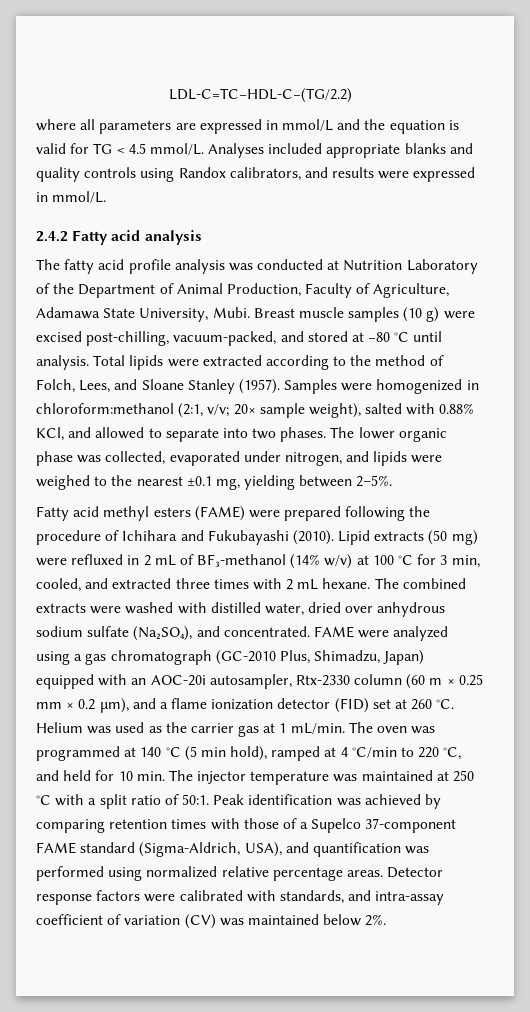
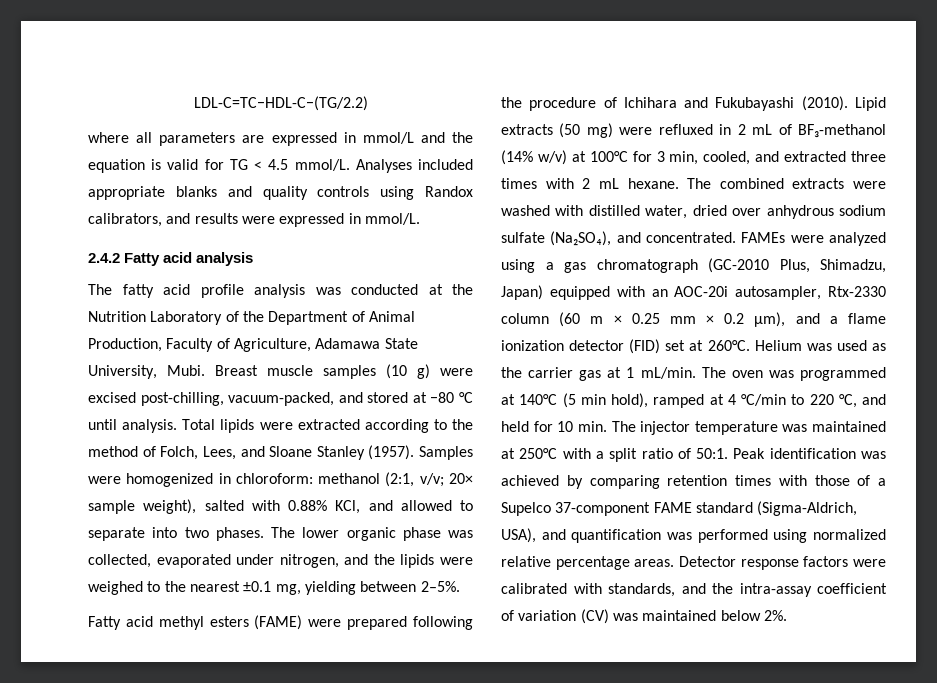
- The fatty acid profile analysis was conducted at Nutrition Laboratory of the Department of Animal Production, Faculty of Agriculture, Adamawa State University, Mubi.
+ The fatty acid profile analysis was conducted at the Nutrition Laboratory of the Department of Animal Production, Faculty of Agriculture, Adamawa State University, Mubi.
- Samples were homogenized in chloroform:methanol (2:1, v/v; 20× sample weight), salted with 0.88% KCl, and allowed to separate into two phases.
+ Samples were homogenized in chloroform: methanol (2:1, v/v; 20× sample weight), salted with 0.88% KCl, and allowed to separate into two phases.
- The lower organic phase was collected, evaporated under nitrogen, and lipids were weighed to the nearest ±0.1 mg, yielding between 2–5%.
+ The lower organic phase was collected, evaporated under nitrogen, and the lipids were weighed to the nearest ±0.1 mg, yielding between 2–5%.
- Lipid extracts (50 mg) were refluxed in 2 mL of BF₃-methanol (14% w/v) at 100 °C for 3 min, cooled, and extracted three times with 2 mL hexane.
+ Lipid extracts (50 mg) were refluxed in 2 mL of BF₃-methanol (14% w/v) at 100°C for 3 min, cooled, and extracted three times with 2 mL hexane.
- FAME were analyzed using a gas chromatograph (GC-2010 Plus, Shimadzu, Japan) equipped with an AOC-20i autosampler, Rtx-2330 column (60 m × 0.25 mm × 0.2 μm), and a flame ionization detector (FID) set at 260 °C.
+ FAMEs were analyzed using a gas chromatograph (GC-2010 Plus, Shimadzu, Japan) equipped with an AOC-20i autosampler, Rtx-2330 column (60 m × 0.25 mm × 0.2 μm), and a flame ionization detector (FID) set at 260°C.
- The oven was programmed at 140 °C (5 min hold), ramped at 4 °C/min to 220 °C, and held for 10 min. The injector temperature was maintained at 250 °C with a split ratio of 50:1.
+ The oven was programmed at 140°C (5 min hold), ramped at 4 °C/min to 220 °C, and held for 10 min. The injector temperature was maintained at 250°C with a split ratio of 50:1.
- Detector response factors were calibrated with standards, and intra-assay coefficient of variation (CV) was maintained below 2%.
+ Detector response factors were calibrated with standards, and the intra-assay coefficient of variation (CV) was maintained below 2%.

